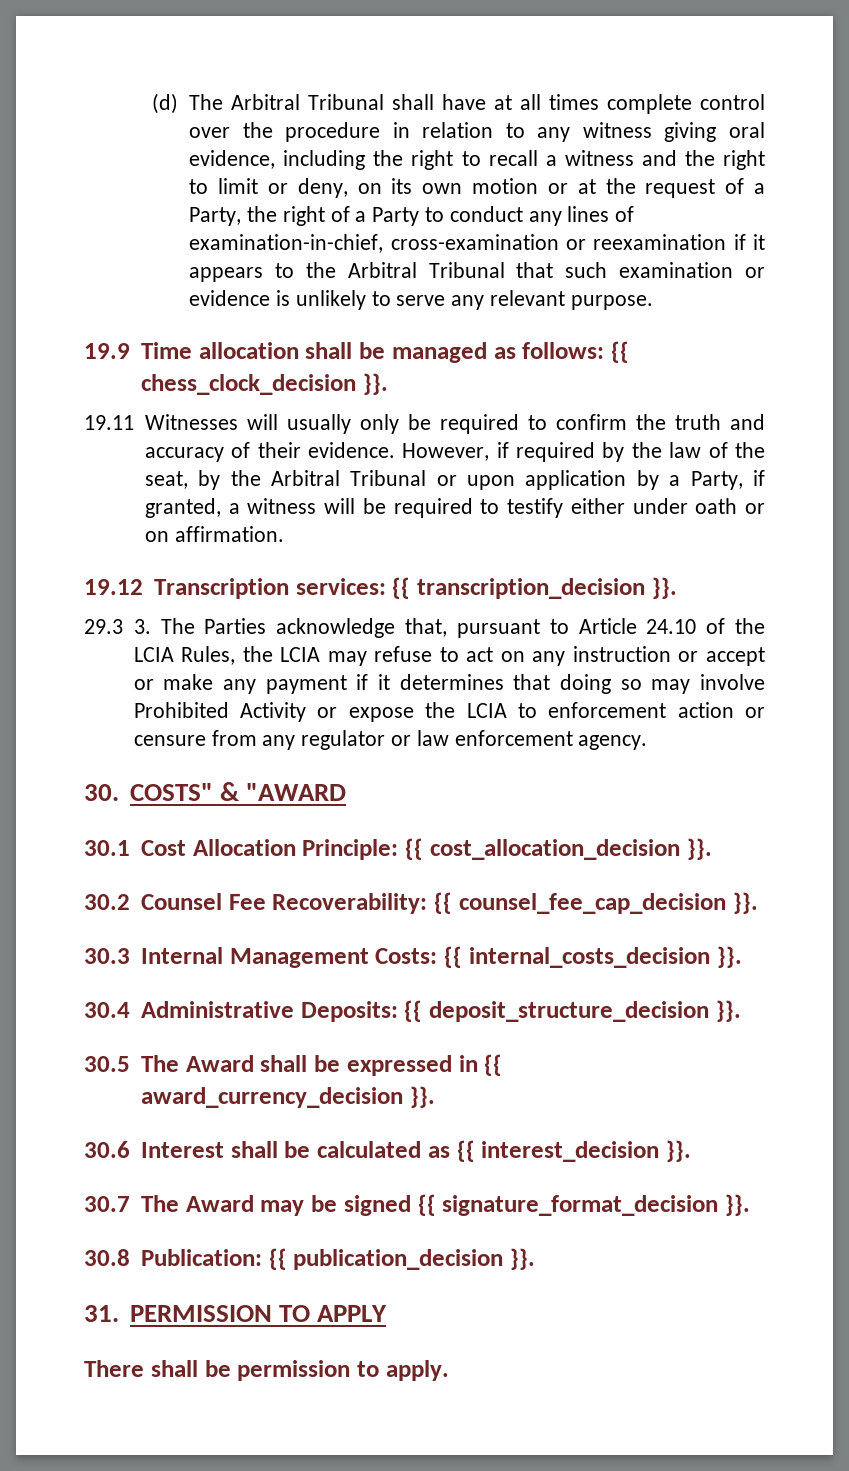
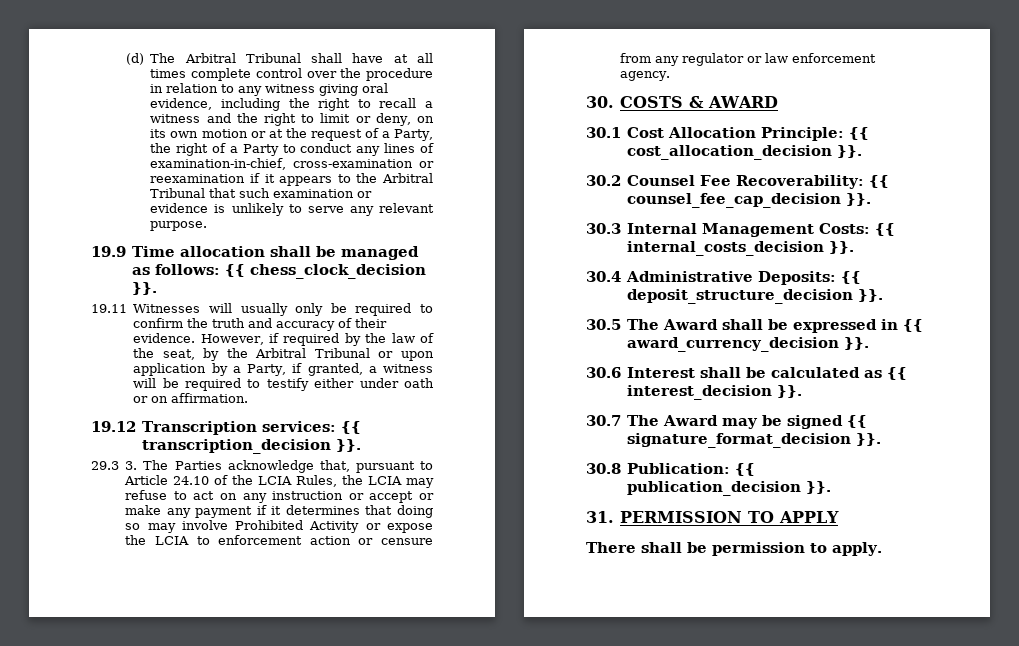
- 30. COSTS" & "AWARD
+ 30. COSTS & AWARD

